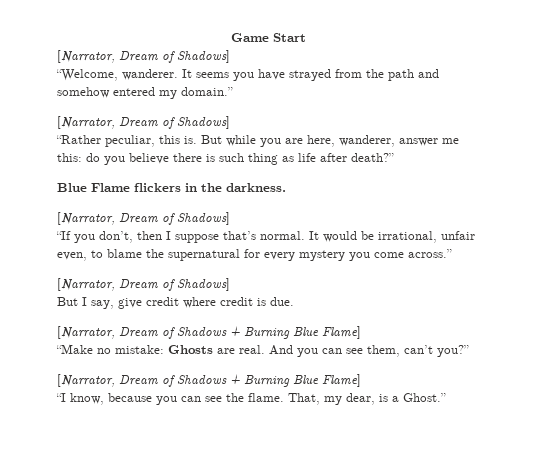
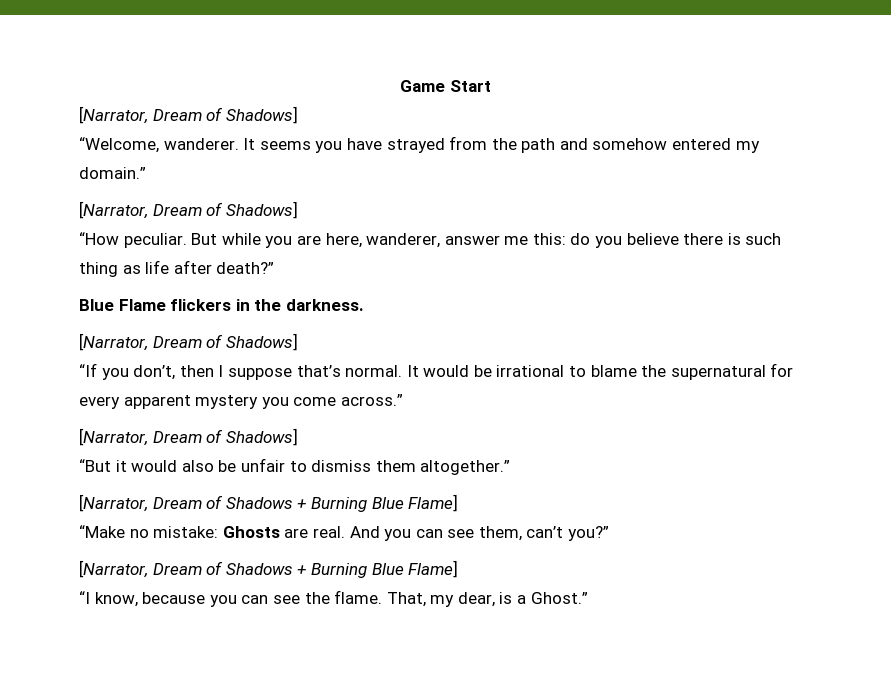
- “Rather peculiar, this is.
+ “How peculiar.
- It would be irrational, unfair even, to blame the supernatural for every mystery you come across.”
+ It would be irrational to blame the supernatural for every apparent mystery you come across.”
- But I say, give credit where credit is due.
+ “But it would also be unfair to dismiss them altogether.”

